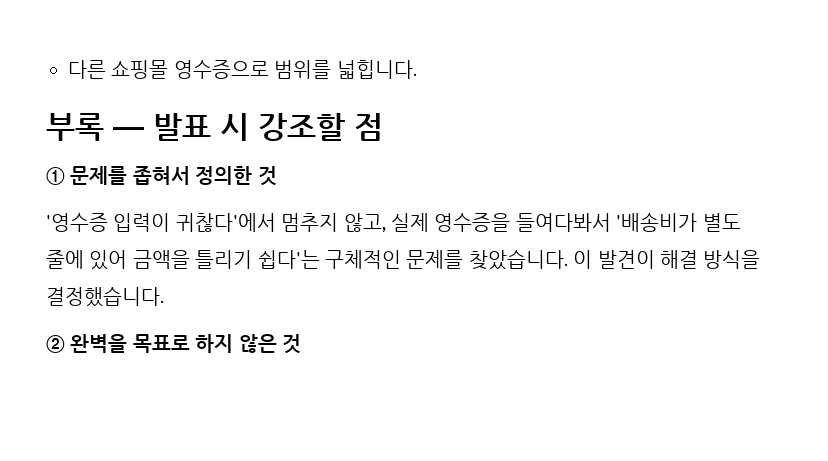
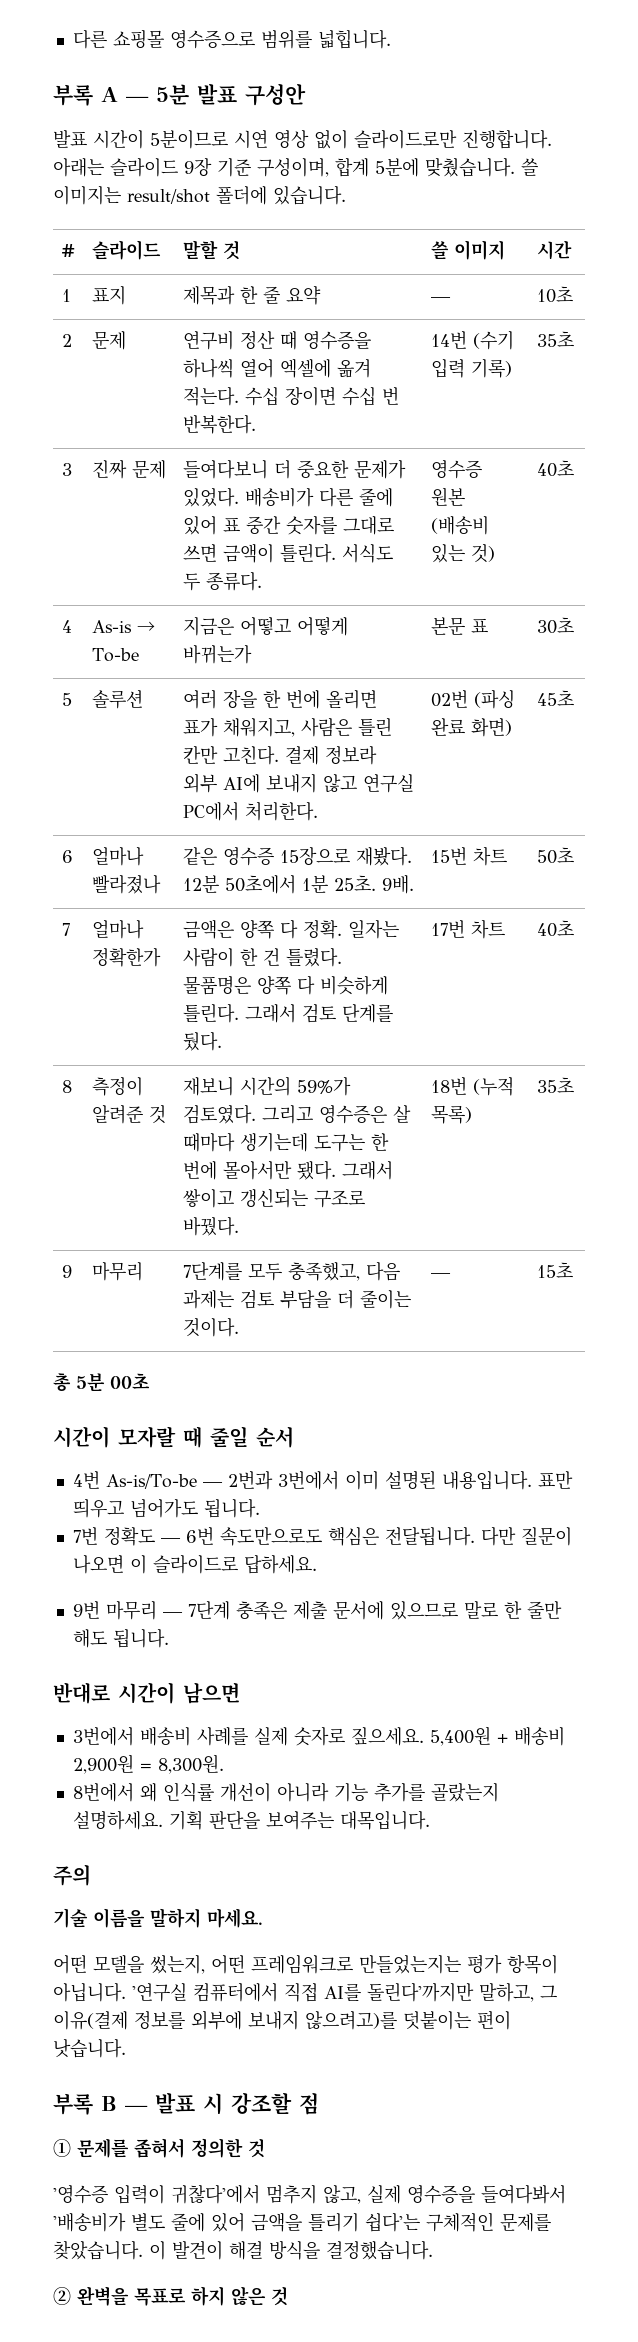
- 부록 — 발표 시 강조할 점
+ 부록 A — 5분 발표 구성안
+ 발표 시간이 5분이므로 시연 영상 없이 슬라이드로만 진행합니다. 아래는 슬라이드 9장 기준 구성이며, 합계 5분에 맞췄습니다. 쓸 이미지는 result/shot 폴더에 있습니다.
+ # | 슬라이드 | 말할 것 | 쓸 이미지 | 시간
+ 1 | 표지 | 제목과 한 줄 요약 | — | 10초
+ 2 | 문제 | 연구비 정산 때 영수증을 하나씩 열어 엑셀에 옮겨 적는다. 수십 장이면 수십 번 반복한다. | 14번 (수기 입력 기록) | 35초
+ 3 | 진짜 문제 | 들여다보니 더 중요한 문제가 있었다. 배송비가 다른 줄에 있어 표 중간 숫자를 그대로 쓰면 금액이 틀린다. 서식도 두 종류다. | 영수증 원본 (배송비 있는 것) | 40초
+ 4 | As-is → To-be | 지금은 어떻고 어떻게 바뀌는가 | 본문 표 | 30초
+ 5 | 솔루션 | 여러 장을 한 번에 올리면 표가 채워지고, 사람은 틀린 칸만 고친다. 결제 정보라 외부 AI에 보내지 않고 연구실 PC에서 처리한다. | 02번 (파싱 완료 화면) | 45초
+ 6 | 얼마나 빨라졌나 | 같은 영수증 15장으로 재봤다. 12분 50초에서 1분 25초. 9배. | 15번 차트 | 50초
+ 7 | 얼마나 정확한가 | 금액은 양쪽 다 정확. 일자는 사람이 한 건 틀렸다. 물품명은 양쪽 다 비슷하게 틀린다. 그래서 검토 단계를 뒀다. | 17번 차트 | 40초
+ 8 | 측정이 알려준 것 | 재보니 시간의 59%가 검토였다. 그리고 영수증은 살 때마다 생기는데 도구는 한 번에 몰아서만 됐다. 그래서 쌓이고 갱신되는 구조로 바꿨다. | 18번 (누적 목록) | 35초
+ 9 | 마무리 | 7단계를 모두 충족했고, 다음 과제는 검토 부담을 더 줄이는 것이다. | — | 15초
+ 총 5분 00초
+ 시간이 모자랄 때 줄일 순서
+ 4번 As-is/To-be — 2번과 3번에서 이미 설명된 내용입니다. 표만 띄우고 넘어가도 됩니다.
+ 7번 정확도 — 6번 속도만으로도 핵심은 전달됩니다. 다만 질문이 나오면 이 슬라이드로 답하세요.
+ 9번 마무리 — 7단계 충족은 제출 문서에 있으므로 말로 한 줄만 해도 됩니다.
+ 반대로 시간이 남으면
+ 3번에서 배송비 사례를 실제 숫자로 짚으세요. 5,400원 + 배송비 2,900원 = 8,300원.
+ 8번에서 왜 인식률 개선이 아니라 기능 추가를 골랐는지 설명하세요. 기획 판단을 보여주는 대목입니다.
+ 주의
+ 기술 이름을 말하지 마세요.
+ 어떤 모델을 썼는지, 어떤 프레임워크로 만들었는지는 평가 항목이 아닙니다. '연구실 컴퓨터에서 직접 AI를 돌린다'까지만 말하고, 그 이유(결제 정보를 외부에 보내지 않으려고)를 덧붙이는 편이 낫습니다.
+ 부록 B — 발표 시 강조할 점

